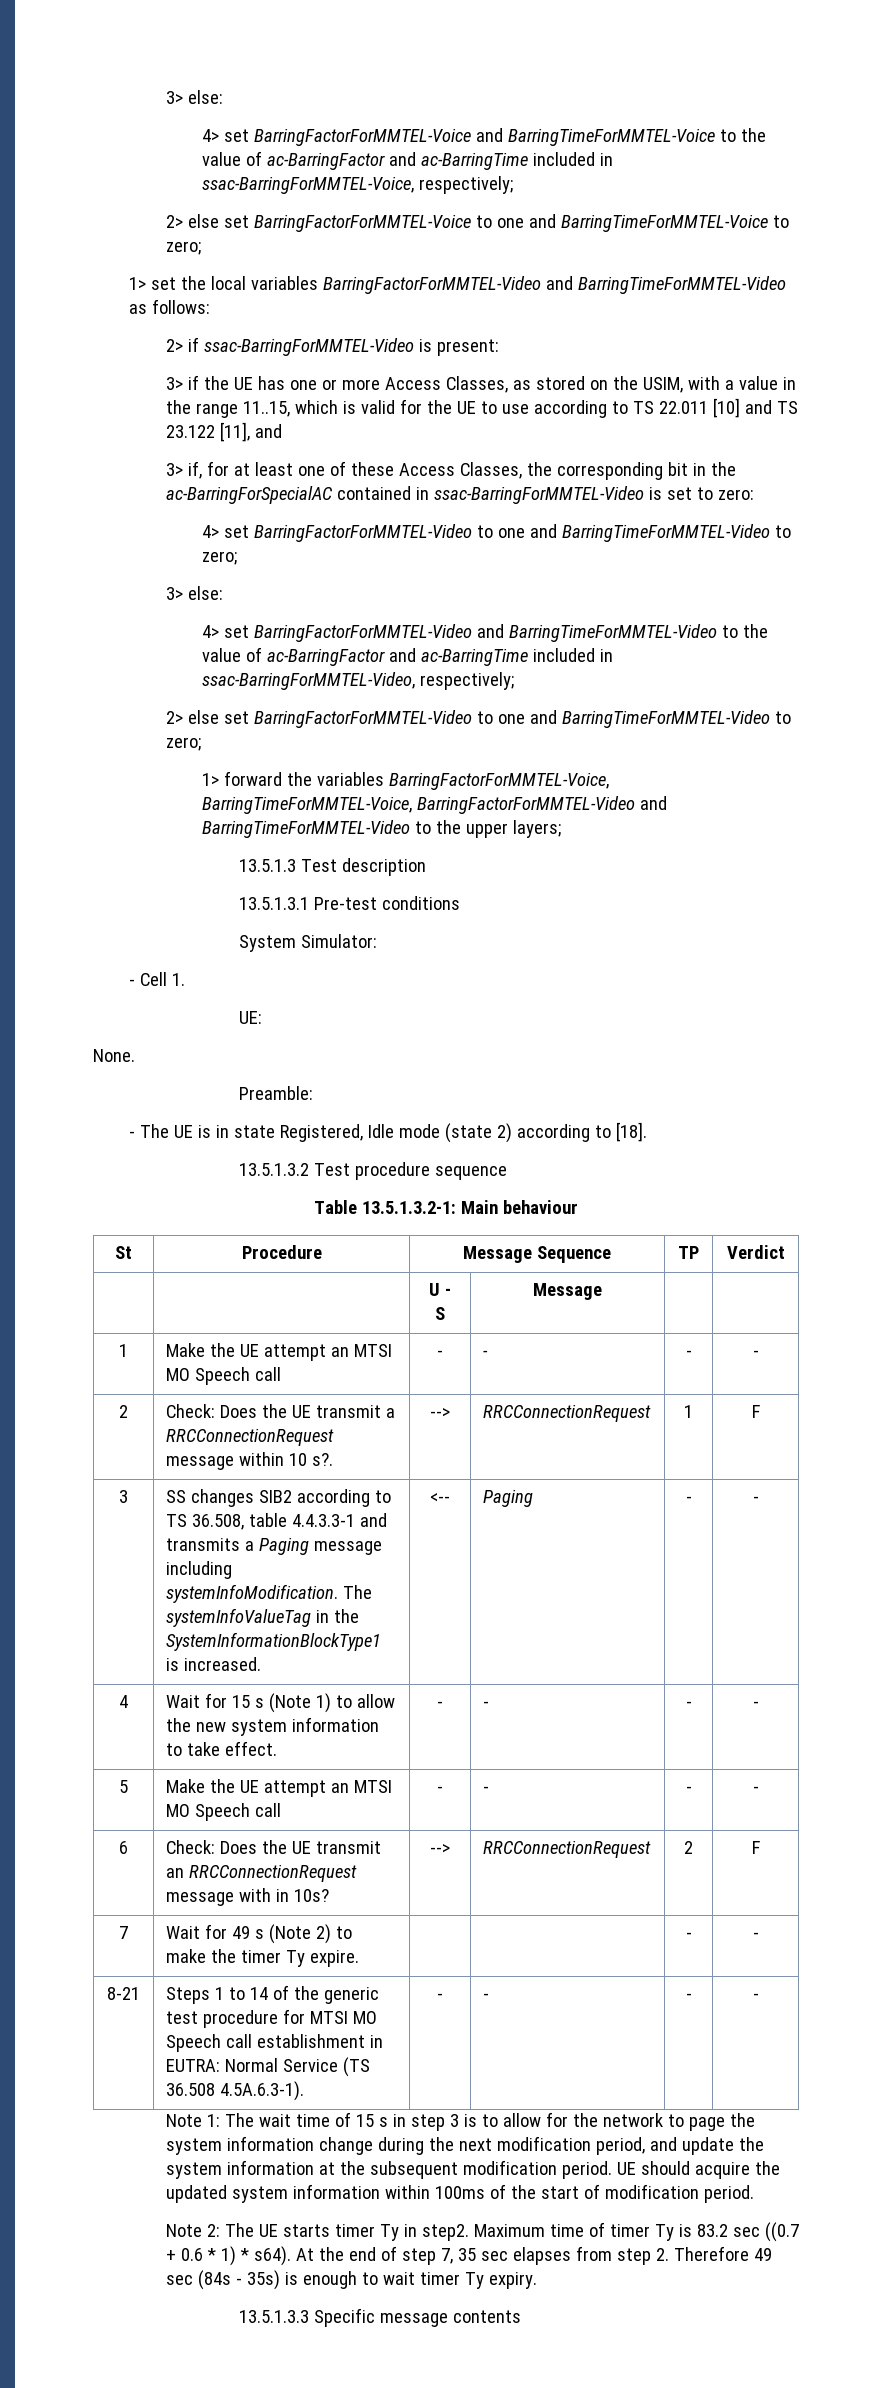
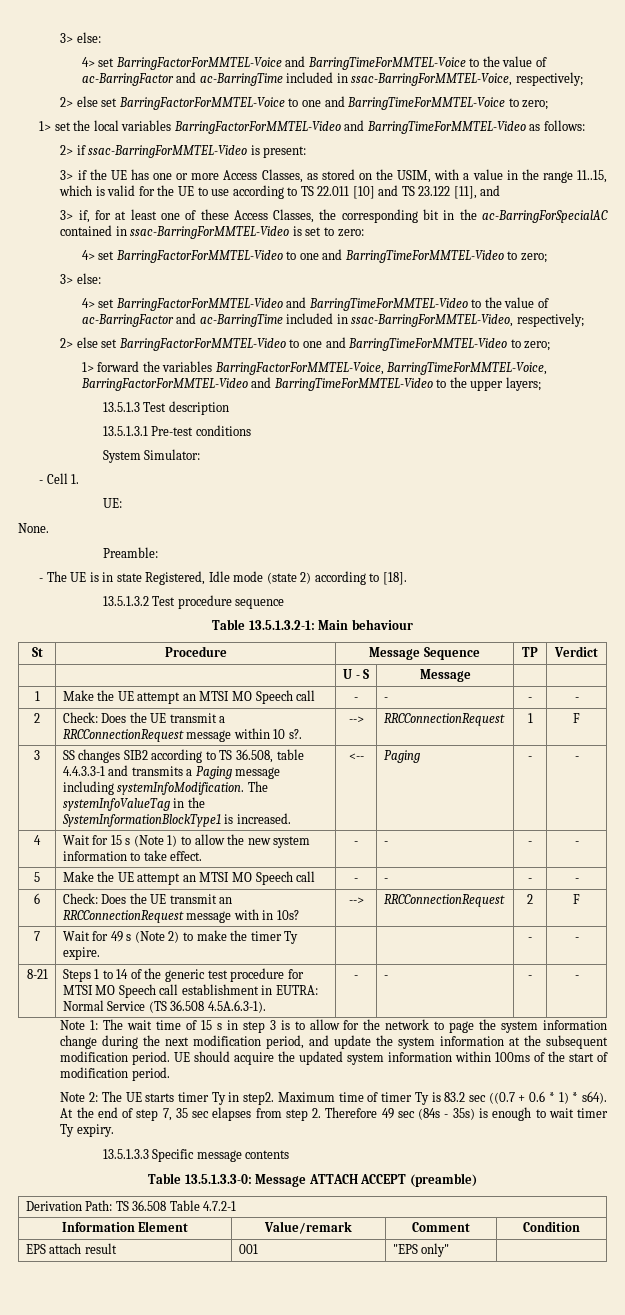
+ Table 13.5.1.3.3-0: Message ATTACH ACCEPT (preamble)
+ Derivation Path: TS 36.508 Table 4.7.2-1
+ Information Element | Value/remark | Comment | Condition
+ EPS attach result | 001 | "EPS only" |

